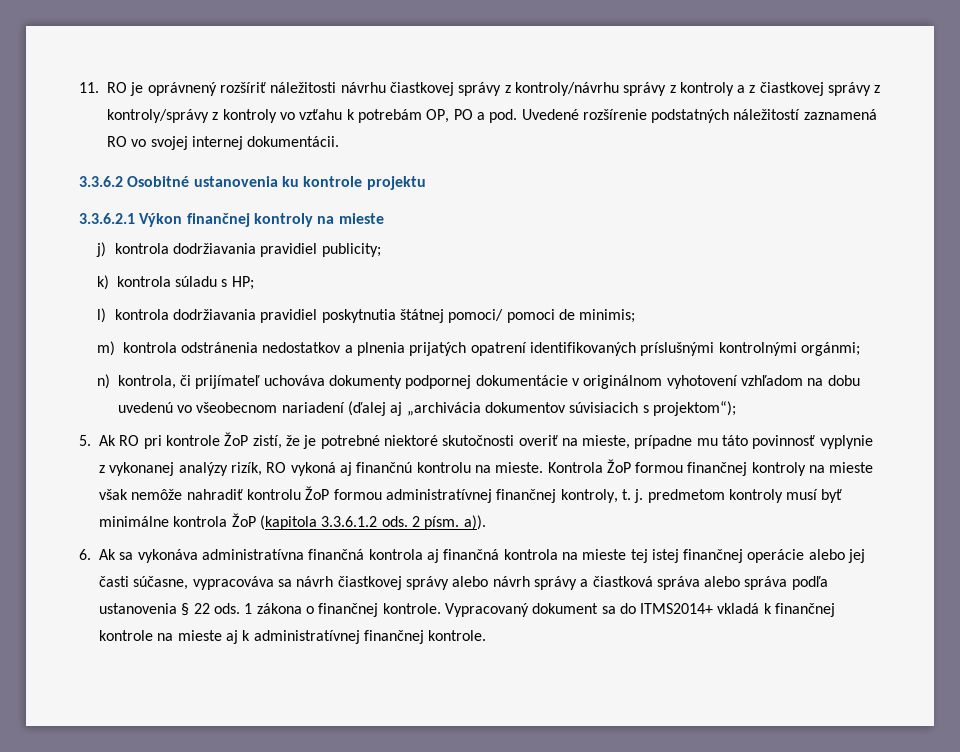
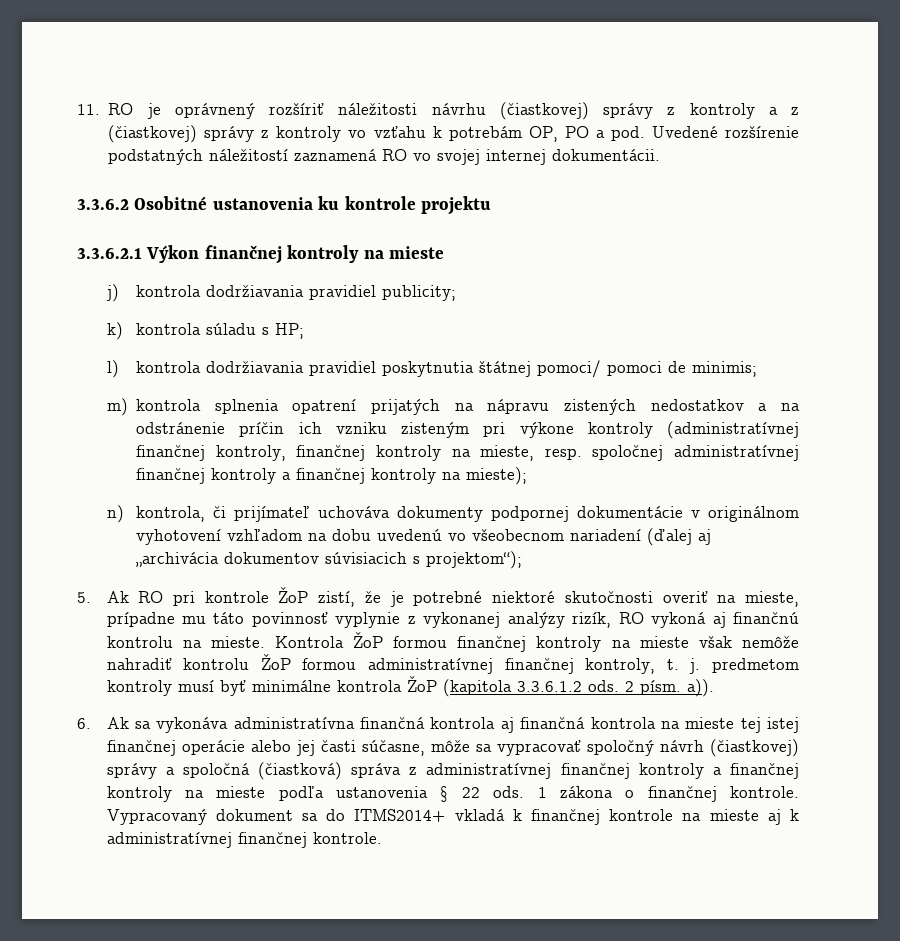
- 11. RO je oprávnený rozšíriť náležitosti návrhu čiastkovej správy z kontroly/návrhu správy z kontroly a z čiastkovej správy z kontroly/správy z kontroly vo vzťahu k potrebám OP, PO a pod.
+ 11. RO je oprávnený rozšíriť náležitosti návrhu (čiastkovej) správy z kontroly a z (čiastkovej) správy z kontroly vo vzťahu k potrebám OP, PO a pod.
- m) kontrola odstránenia nedostatkov a plnenia prijatých opatrení identifikovaných príslušnými kontrolnými orgánmi;
+ m) kontrola splnenia opatrení prijatých na nápravu zistených nedostatkov a na odstránenie príčin ich vzniku zisteným pri výkone kontroly (administratívnej finančnej kontroly, finančnej kontroly na mieste, resp. spoločnej administratívnej finančnej kontroly a finančnej kontroly na mieste);
- 6. Ak sa vykonáva administratívna finančná kontrola aj finančná kontrola na mieste tej istej finančnej operácie alebo jej časti súčasne, vypracováva sa návrh čiastkovej správy alebo návrh správy a čiastková správa alebo správa podľa ustanovenia § 22 ods.
+ 6. Ak sa vykonáva administratívna finančná kontrola aj finančná kontrola na mieste tej istej finančnej operácie alebo jej časti súčasne, môže sa vypracovať spoločný návrh (čiastkovej) správy a spoločná (čiastková) správa z administratívnej finančnej kontroly a finančnej kontroly na mieste podľa ustanovenia § 22 ods.

